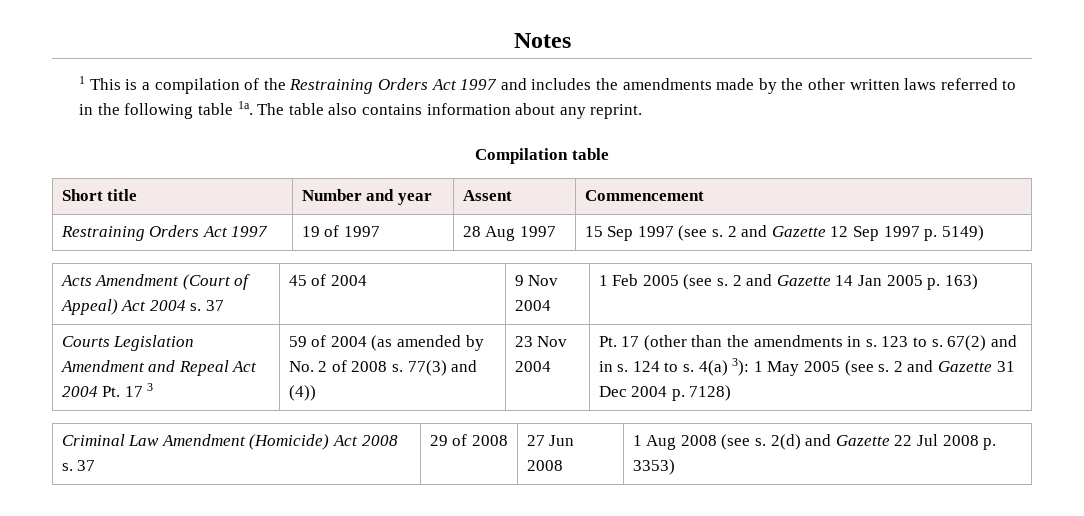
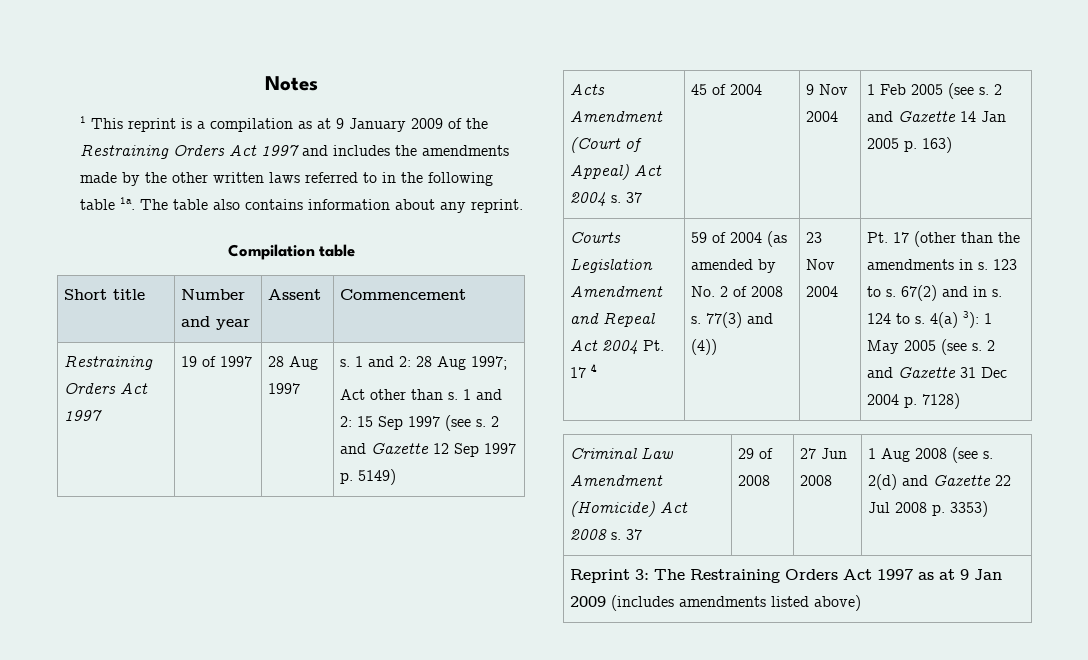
- 1 This is a compilation of the Restraining Orders Act 1997 and includes the amendments made by the other written laws referred to in the following table 1a.
+ 1 This reprint is a compilation as at 9 January 2009 of the Restraining Orders Act 1997 and includes the amendments made by the other written laws referred to in the following table 1a.
- Restraining Orders Act 1997 | 19 of 1997 | 28 Aug 1997 | 15 Sep 1997 (see s. 2 and Gazette 12 Sep 1997 p. 5149)
+ Restraining Orders Act 1997 | 19 of 1997 | 28 Aug 1997 | s. 1 and 2: 28 Aug 1997;
+ Act other than s. 1 and 2: 15 Sep 1997 (see s. 2 and Gazette 12 Sep 1997 p. 5149)
- Courts Legislation Amendment and Repeal Act 2004 Pt. 17 3
+ Courts Legislation Amendment and Repeal Act 2004 Pt. 17 4
+ Reprint 3: The Restraining Orders Act 1997 as at 9 Jan 2009 (includes amendments listed above)

